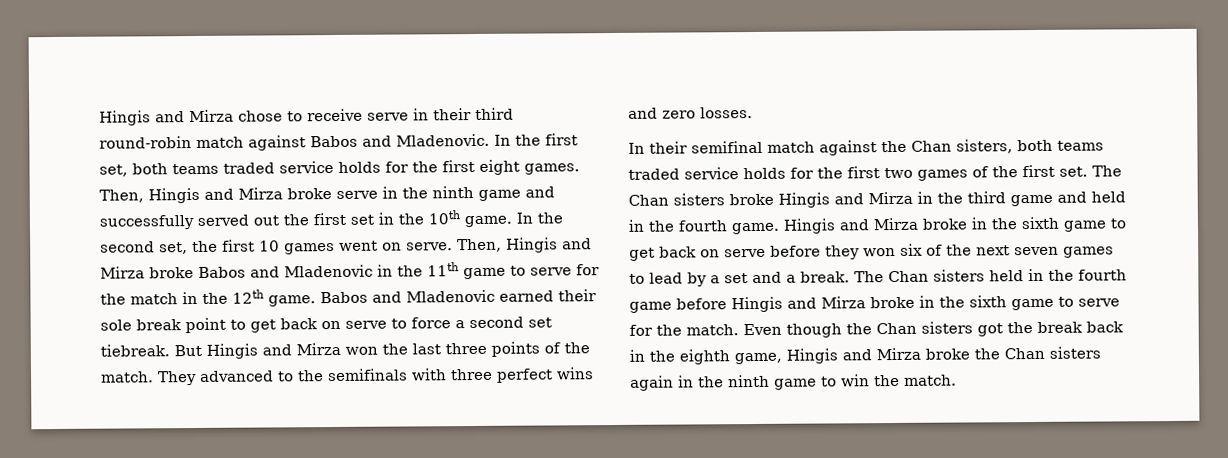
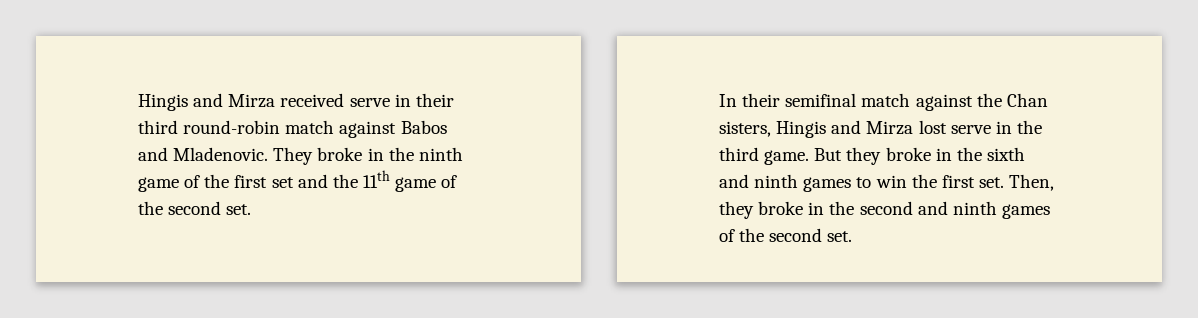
- Hingis and Mirza chose to receive serve in their third round-robin match against Babos and Mladenovic.
+ Hingis and Mirza received serve in their third round-robin match against Babos and Mladenovic.
- In the first set, both teams traded service holds for the first eight games. Then, Hingis and Mirza broke serve in the ninth game and successfully served out the first set in the 10th game. In the second set, the first 10 games went on serve. Then, Hingis and Mirza broke Babos and Mladenovic in the 11th game to serve for the match in the 12th game. Babos and Mladenovic earned their sole break point to get back on serve to force a second set tiebreak. But Hingis and Mirza won the last three points of the match. They advanced to the semifinals with three perfect wins and zero losses.
+ They broke in the ninth game of the first set and the 11th game of the second set.
- In their semifinal match against the Chan sisters, both teams traded service holds for the first two games of the first set. The Chan sisters broke Hingis and Mirza in the third game and held in the fourth game. Hingis and Mirza broke in the sixth game to get back on serve before they won six of the next seven games to lead by a set and a break. The Chan sisters held in the fourth game before Hingis and Mirza broke in the sixth game to serve for the match. Even though the Chan sisters got the break back in the eighth game, Hingis and Mirza broke the Chan sisters again in the ninth game to win the match.
+ In their semifinal match against the Chan sisters, Hingis and Mirza lost serve in the third game. But they broke in the sixth and ninth games to win the first set. Then, they broke in the second and ninth games of the second set.

